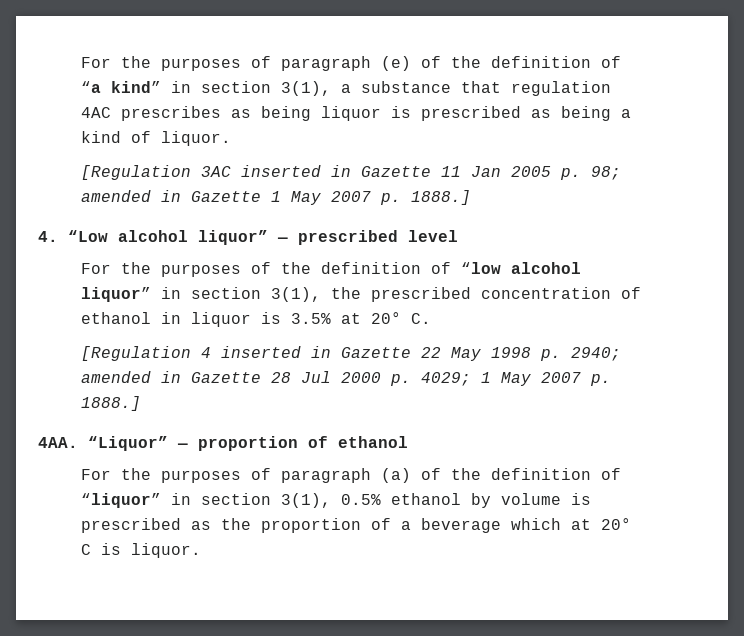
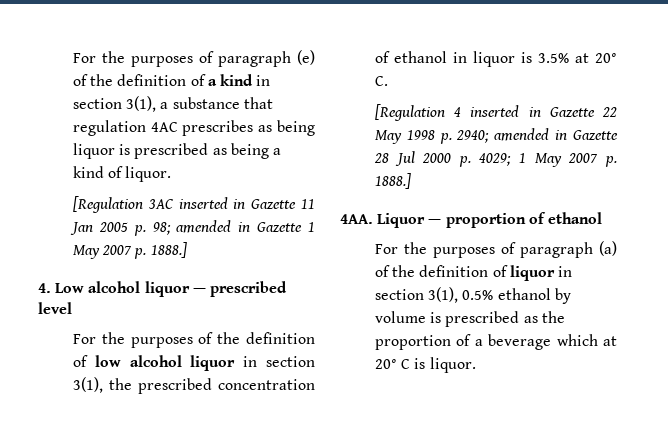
- For the purposes of paragraph (e) of the definition of “a kind” in section 3(1), a substance that regulation 4AC prescribes as being liquor is prescribed as being a kind of liquor.
+ For the purposes of paragraph (e) of the definition of a kind in section 3(1), a substance that regulation 4AC prescribes as being liquor is prescribed as being a kind of liquor.
- 4. “Low alcohol liquor” — prescribed level
+ 4. Low alcohol liquor — prescribed level
- For the purposes of the definition of “low alcohol liquor” in section 3(1), the prescribed concentration of ethanol in liquor is 3.5% at 20° C.
+ For the purposes of the definition of low alcohol liquor in section 3(1), the prescribed concentration of ethanol in liquor is 3.5% at 20° C.
- “Liquor” — proportion of ethanol
+ Liquor — proportion of ethanol
- For the purposes of paragraph (a) of the definition of “liquor” in section 3(1), 0.5% ethanol by volume is prescribed as the proportion of a beverage which at 20° C is liquor.
+ For the purposes of paragraph (a) of the definition of liquor in section 3(1), 0.5% ethanol by volume is prescribed as the proportion of a beverage which at 20° C is liquor.

